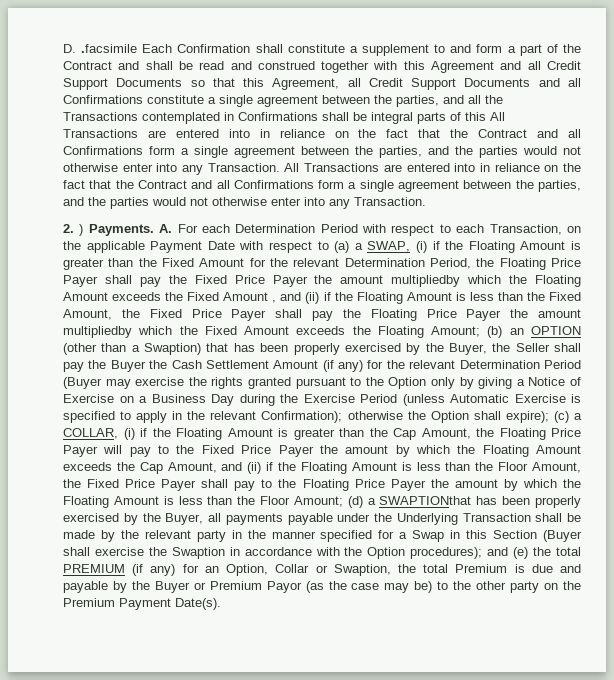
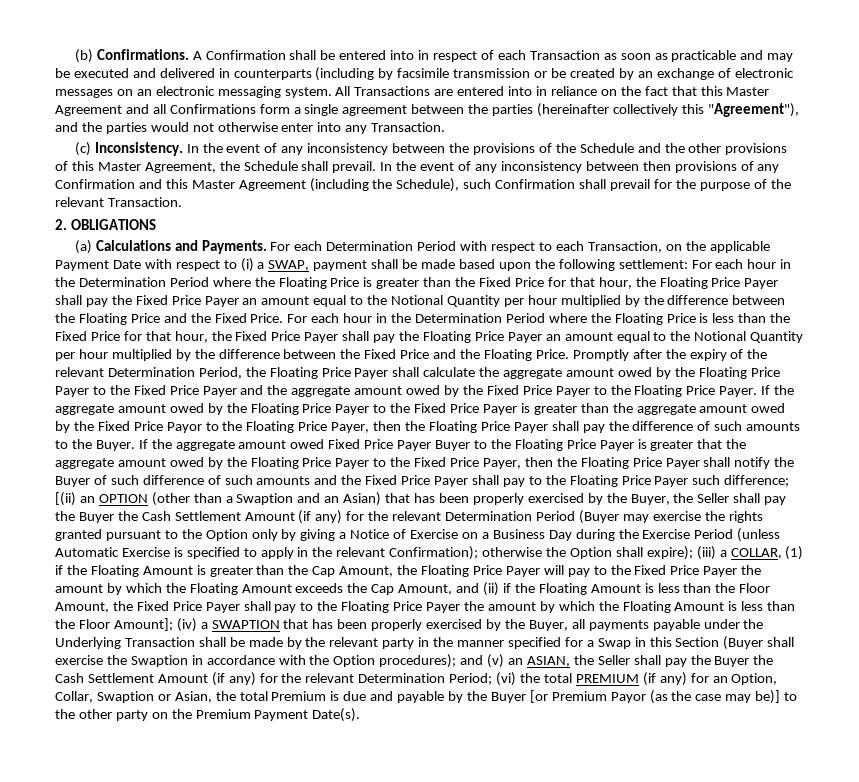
- D. .facsimile Each Confirmation shall constitute a supplement to and form a part of the Contract and shall be read and construed together with this Agreement and all Credit Support Documents so that this Agreement, all Credit Support Documents and all Confirmations constitute a single agreement between the parties, and all the Transactions contemplated in Confirmations shall be integral parts of this All Transactions are entered into in reliance on the fact that the Contract and all Confirmations form a single agreement between the parties, and the parties would not otherwise enter into any Transaction. All Transactions are entered into in reliance on the fact that the Contract and all Confirmations form a single agreement between the parties, and the parties would not otherwise enter into any Transaction.
+ (b) Confirmations. A Confirmation shall be entered into in respect of each Transaction as soon as practicable and may be executed and delivered in counterparts (including by facsimile transmission or be created by an exchange of electronic messages on an electronic messaging system. All Transactions are entered into in reliance on the fact that this Master Agreement and all Confirmations form a single agreement between the parties (hereinafter collectively this "Agreement"), and the parties would not otherwise enter into any Transaction.
- 2. ) Payments. A. For each Determination Period with respect to each Transaction, on the applicable Payment Date with respect to (a) a SWAP, (i) if the Floating Amount is greater than the Fixed Amount for the relevant Determination Period, the Floating Price Payer shall pay the Fixed Price Payer the amount multipliedby which the Floating Amount exceeds the Fixed Amount , and (ii) if the Floating Amount is less than the Fixed Amount, the Fixed Price Payer shall pay the Floating Price Payer the amount multipliedby which the Fixed Amount exceeds the Floating Amount; (b) an OPTION (other than a Swaption) that has been properly exercised by the Buyer, the Seller shall pay the Buyer the Cash Settlement Amount (if any) for the relevant Determination Period (Buyer may exercise the rights granted pursuant to the Option only by giving a Notice of Exercise on a Business Day during the Exercise Period (unless Automatic Exercise is specified to apply in the relevant Confirmation);
+ (c) Inconsistency. In the event of any inconsistency between the provisions of the Schedule and the other provisions of this Master Agreement, the Schedule shall prevail. In the event of any inconsistency between then provisions of any Confirmation and this Master Agreement (including the Schedule), such Confirmation shall prevail for the purpose of the relevant Transaction.
+ 2. OBLIGATIONS
+ (a) Calculations and Payments. For each Determination Period with respect to each Transaction, on the applicable Payment Date with respect to (i) a SWAP, payment shall be made based upon the following settlement: For each hour in the Determination Period where the Floating Price is greater than the Fixed Price for that hour, the Floating Price Payer shall pay the Fixed Price Payer an amount equal to the Notional Quantity per hour multiplied by the difference between the Floating Price and the Fixed Price. For each hour in the Determination Period where the Floating Price is less than the Fixed Price for that hour, the Fixed Price Payer shall pay the Floating Price Payer an amount equal to the Notional Quantity per hour multiplied by the difference between the Fixed Price and the Floating Price. Promptly after the expiry of the relevant Determination Period, the Floating Price Payer shall calculate the aggregate amount owed by the Floating Price Payer to the Fixed Price Payer and the aggregate amount owed by the Fixed Price Payer to the Floating Price Payer. If the aggregate amount owed by the Floating Price Payer to the Fixed Price Payer is greater than the aggregate amount owed by the Fixed Price Payor to the Floating Price Payer, then the Floating Price Payer shall pay the difference of such amounts to the Buyer. If the aggregate amount owed Fixed Price Payer Buyer to the Floating Price Payer is greater that the aggregate amount owed by the Floating Price Payer to the Fixed Price Payer, then the Floating Price Payer shall notify the Buyer of such difference of such amounts and the Fixed Price Payer shall pay to the Floating Price Payer such difference; [(ii) an OPTION (other than a Swaption and an Asian) that has been properly exercised by the Buyer, the Seller shall pay the Buyer the Cash Settlement Amount (if any) for the relevant Determination Period (Buyer may exercise the rights granted pursuant to the Option only by giving a Notice of Exercise on a Business Day during the Exercise Period (unless Automatic Exercise is specified to apply in the relevant Confirmation);
- (c) a COLLAR, (i) if the Floating Amount is greater than the Cap Amount, the Floating Price Payer will pay to the Fixed Price Payer the amount by which the Floating Amount exceeds the Cap Amount, and (ii) if the Floating Amount is less than the Floor Amount, the Fixed Price Payer shall pay to the Floating Price Payer the amount by which the Floating Amount is less than the Floor Amount; (d) a SWAPTIONthat has been properly exercised by the Buyer, all payments payable under the Underlying Transaction shall be made by the relevant party in the manner specified for a Swap in this Section (Buyer shall exercise the Swaption in accordance with the Option procedures);
+ (iii) a COLLAR, (1) if the Floating Amount is greater than the Cap Amount, the Floating Price Payer will pay to the Fixed Price Payer the amount by which the Floating Amount exceeds the Cap Amount, and (ii) if the Floating Amount is less than the Floor Amount, the Fixed Price Payer shall pay to the Floating Price Payer the amount by which the Floating Amount is less than the Floor Amount]; (iv) a SWAPTION that has been properly exercised by the Buyer, all payments payable under the Underlying Transaction shall be made by the relevant party in the manner specified for a Swap in this Section (Buyer shall exercise the Swaption in accordance with the Option procedures);
- and (e) the total PREMIUM (if any) for an Option, Collar or Swaption, the total Premium is due and payable by the Buyer or Premium Payor (as the case may be) to the other party on the Premium Payment Date(s).
+ and (v) an ASIAN, the Seller shall pay the Buyer the Cash Settlement Amount (if any) for the relevant Determination Period; (vi) the total PREMIUM (if any) for an Option, Collar, Swaption or Asian, the total Premium is due and payable by the Buyer [or Premium Payor (as the case may be)] to the other party on the Premium Payment Date(s).

